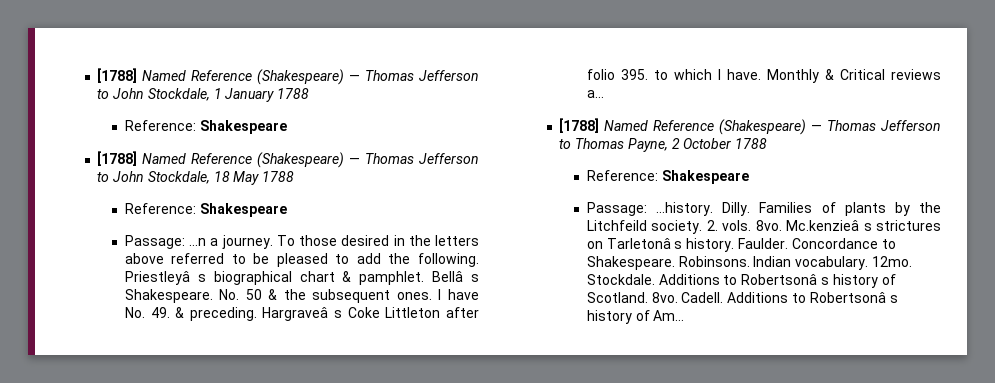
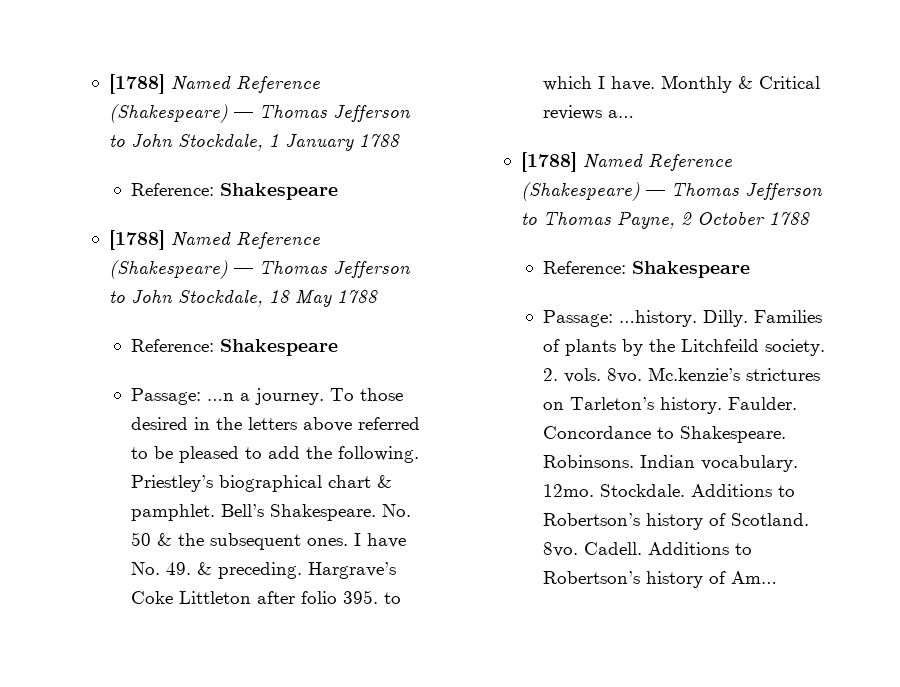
- Priestleyâ s biographical chart & pamphlet.
+ Priestley’s biographical chart & pamphlet.
- Bellâ s Shakespeare.
+ Bell’s Shakespeare.
- Hargraveâ s Coke Littleton after folio 395. to which I have.
+ Hargrave’s Coke Littleton after folio 395. to which I have.
- Mc.kenzieâ s strictures on Tarletonâ s history.
+ Mc.kenzie’s strictures on Tarleton’s history.
- Additions to Robertsonâ s history of Scotland.
+ Additions to Robertson’s history of Scotland.
- Additions to Robertsonâ s history of Am…
+ Additions to Robertson’s history of Am…

